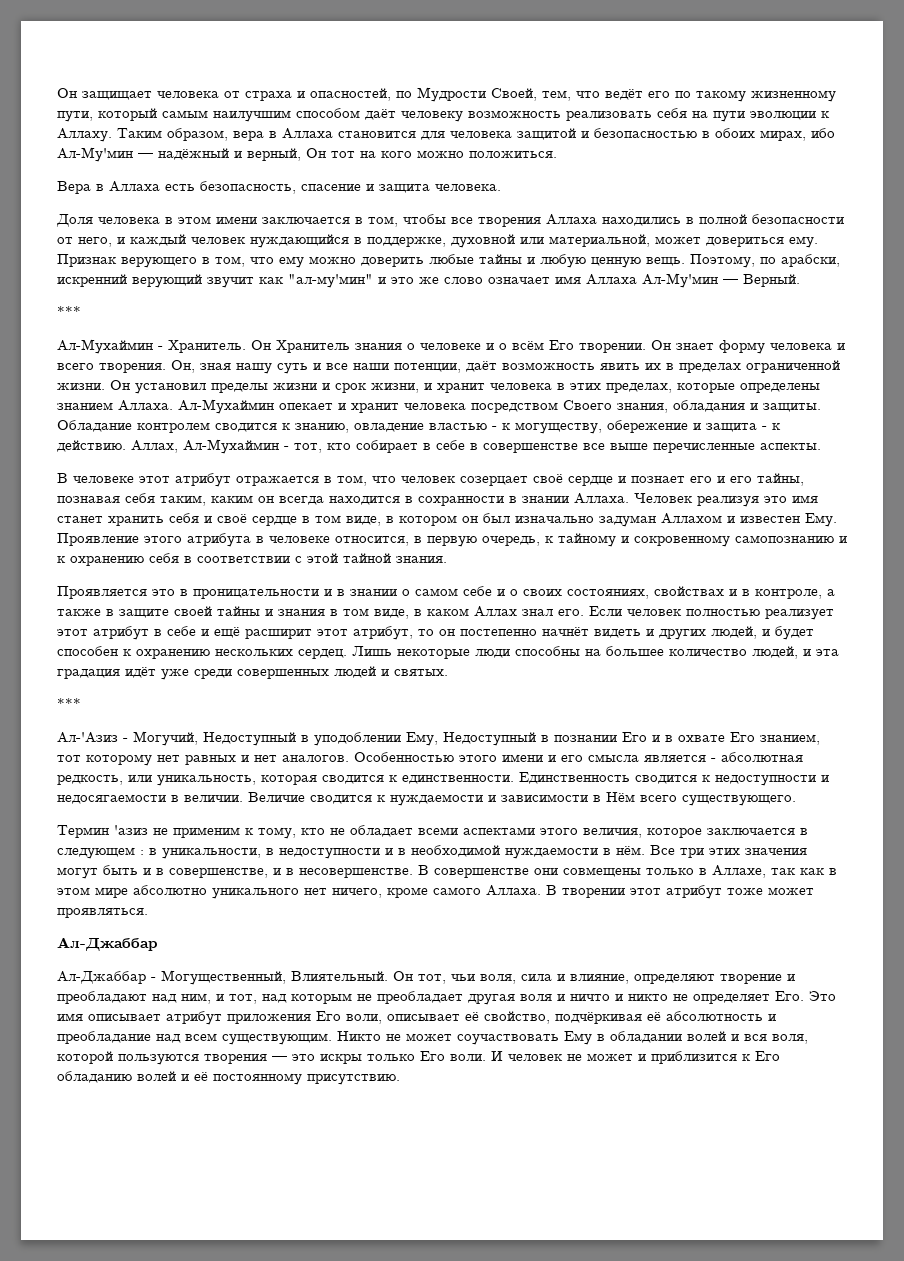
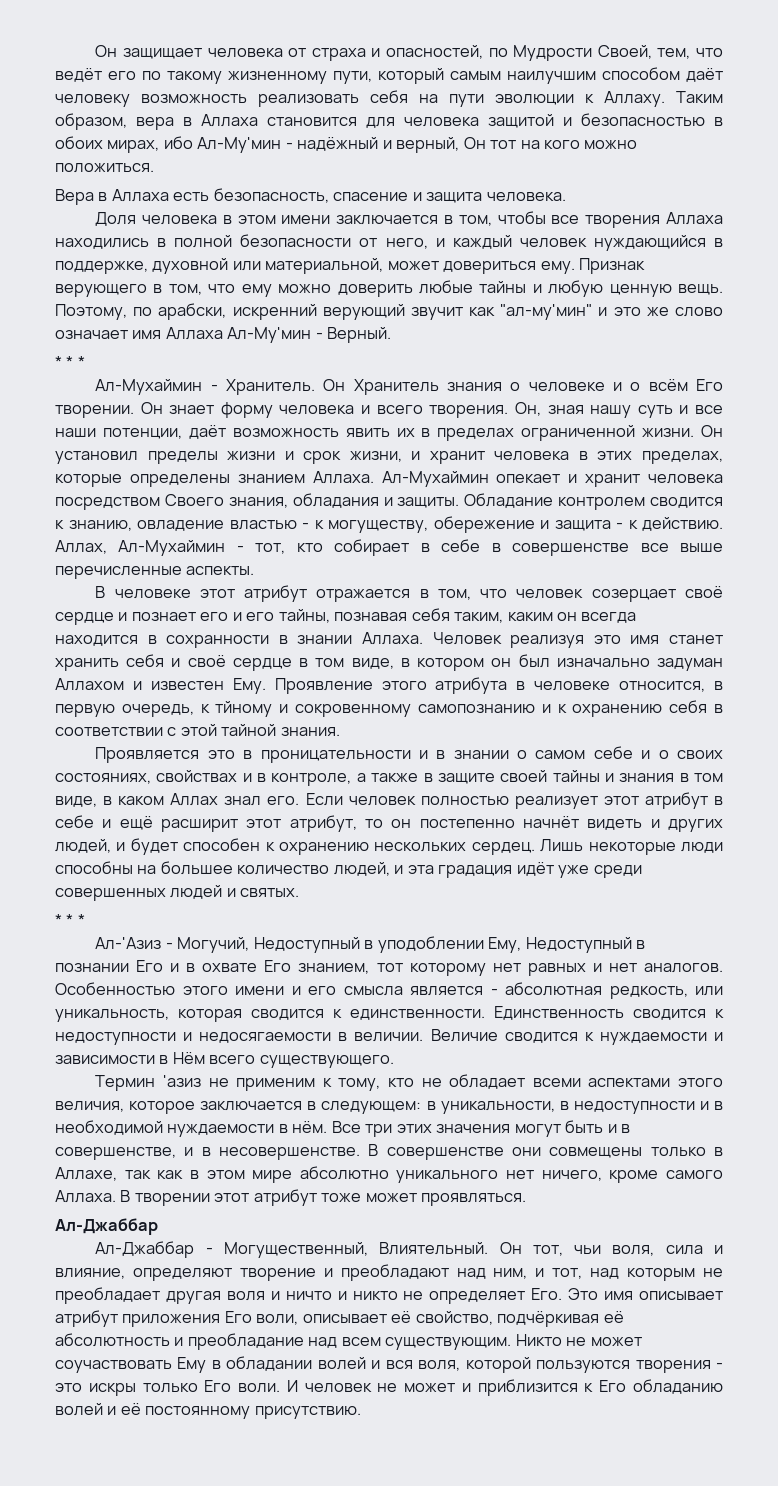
- Таким образом, вера в Аллаха становится для человека защитой и безопасностью в обоих мирах, ибо Ал-Му'мин — надёжный и верный, Он тот на кого можно положиться.
+ Таким образом, вера в Аллаха становится для человека защитой и безопасностью в обоих мирах, ибо Ал-Му'мин - надёжный и верный, Он тот на кого можно положиться.
- Поэтому, по арабски, искренний верующий звучит как "ал-му'мин" и это же слово означает имя Аллаха Ал-Му'мин — Верный.
- ***
+ Поэтому, по арабски, искренний верующий звучит как "ал-му'мин" и это же слово означает имя Аллаха Ал-Му'мин - Верный.
+ * * *
- Человек реализуя это имя станет хранить себя и своё сердце в том виде, в котором он был изначально задуман Аллахом и известен Ему. Проявление этого атрибута в человеке относится, в первую очередь, к тайному и сокровенному самопознанию и к охранению себя в соответствии с этой тайной знания.
+ Человек реализуя это имя станет хранить себя и своё сердце в том виде, в котором он был изначально задуман Аллахом и известен Ему. Проявление этого атрибута в человеке относится, в первую очередь, к тйному и сокровенному самопознанию и к охранению себя в соответствии с этой тайной знания.
  Лишь некоторые люди способны на большее количество людей, и эта градация идёт уже среди совершенных людей и святых.
- ***
+ * * *
- Термин 'азиз не применим к тому, кто не обладает всеми аспектами этого величия, которое заключается в следующем : в уникальности, в недоступности и в необходимой нуждаемости в нём.
+ Термин 'азиз не применим к тому, кто не обладает всеми аспектами этого величия, которое заключается в следующем: в уникальности, в недоступности и в необходимой нуждаемости в нём.
- Никто не может соучаствовать Ему в обладании волей и вся воля, которой пользуются творения — это искры только Его воли.
+ Никто не может соучаствовать Ему в обладании волей и вся воля, которой пользуются творения - это искры только Его воли.

